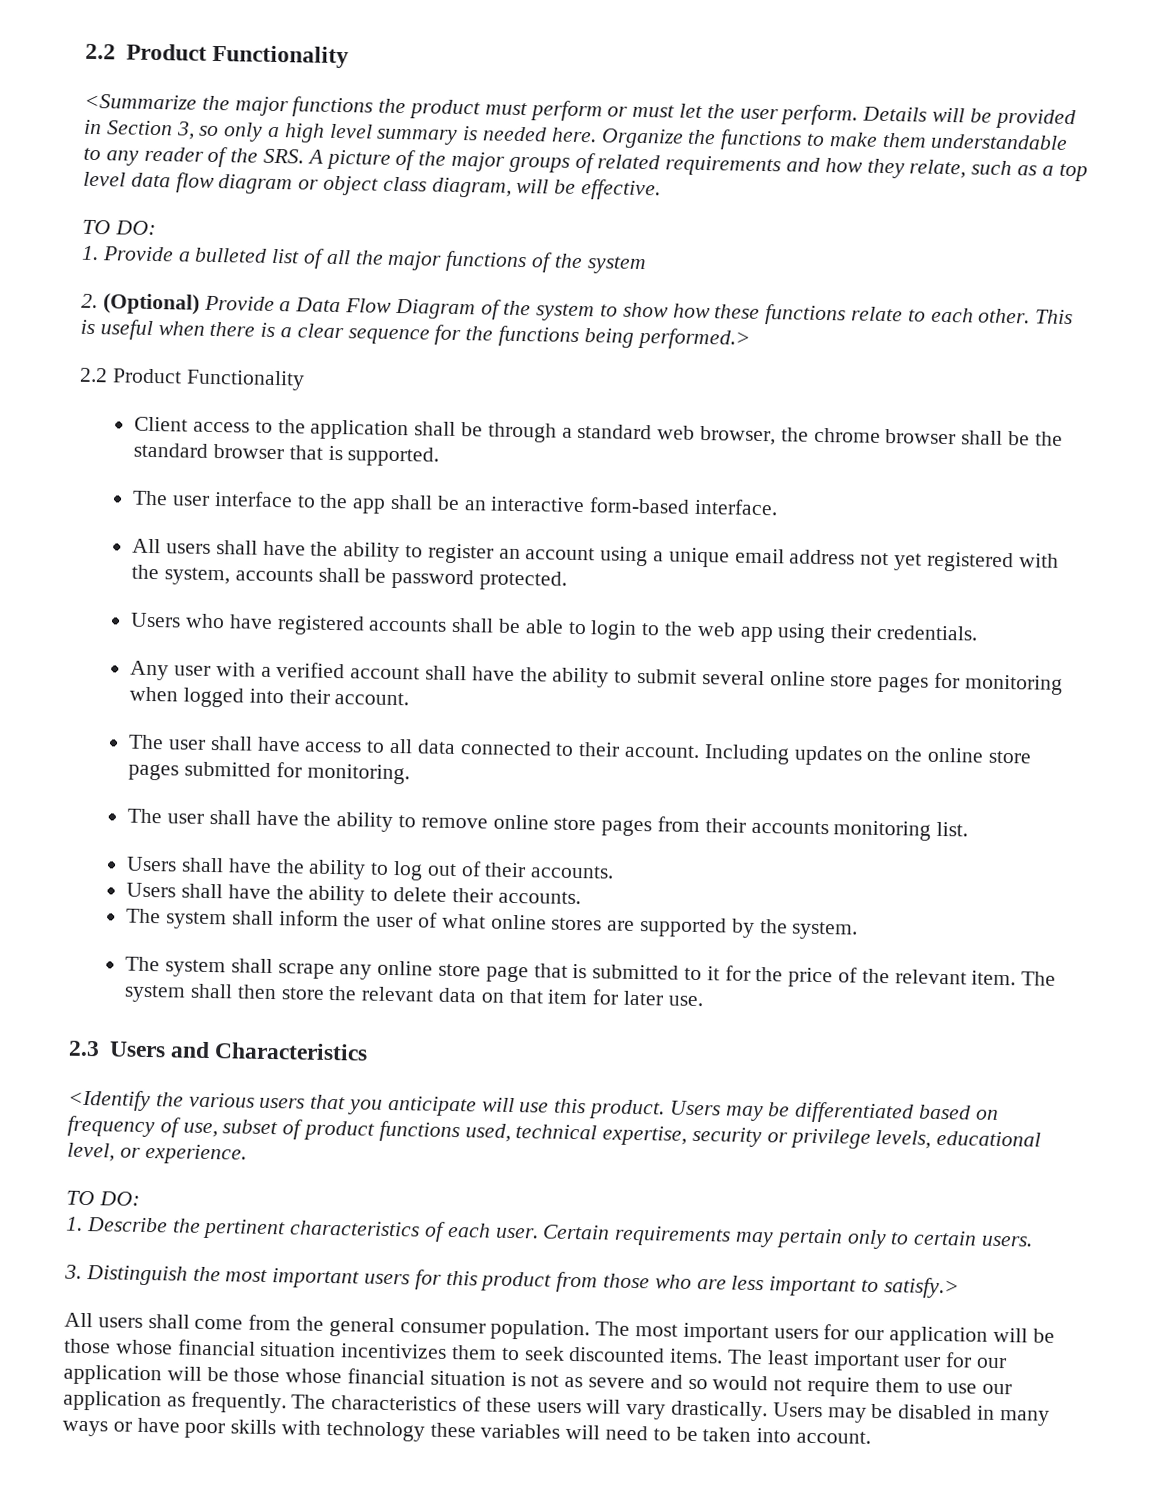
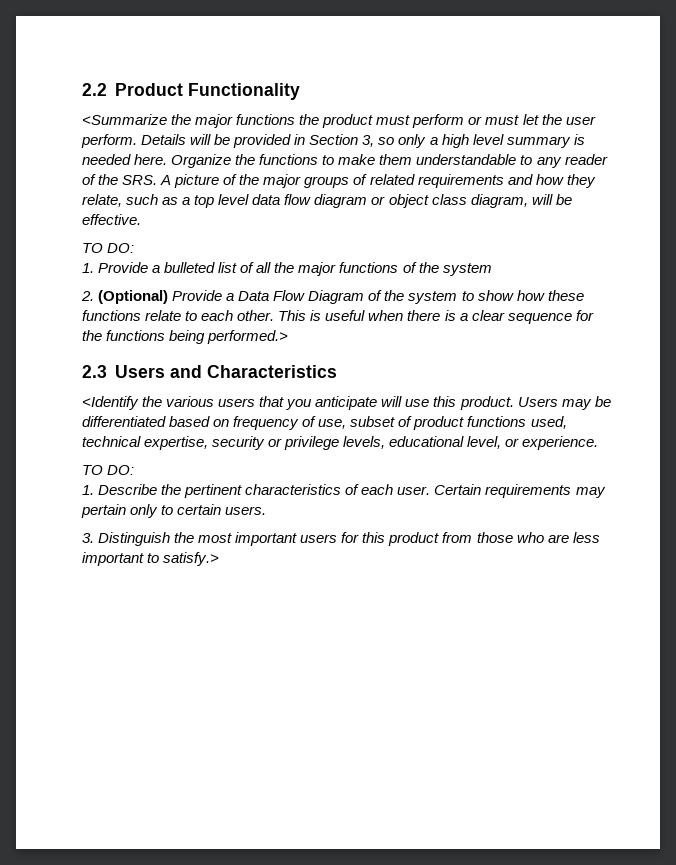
  This is useful when there is a clear sequence for the functions being performed.>
- 2.2 Product Functionality
- Client access to the application shall be through a standard web browser, the chrome browser shall be the standard browser that is supported.
- The user interface to the app shall be an interactive form-based interface.
- All users shall have the ability to register an account using a unique email address not yet registered with the system, accounts shall be password protected.
- Users who have registered accounts shall be able to login to the web app using their credentials.
- Any user with a verified account shall have the ability to submit several online store pages for monitoring when logged into their account.
- The user shall have access to all data connected to their account. Including updates on the online store pages submitted for monitoring.
- The user shall have the ability to remove online store pages from their accounts monitoring list.
- Users shall have the ability to log out of their accounts.
- Users shall have the ability to delete their accounts.
- The system shall inform the user of what online stores are supported by the system.
- The system shall scrape any online store page that is submitted to it for the price of the relevant item. The system shall then store the relevant data on that item for later use.
- All users shall come from the general consumer population. The most important users for our application will be those whose financial situation incentivizes them to seek discounted items. The least important user for our application will be those whose financial situation is not as severe and so would not require them to use our application as frequently. The characteristics of these users will vary drastically. Users may be disabled in many ways or have poor skills with technology these variables will need to be taken into account.

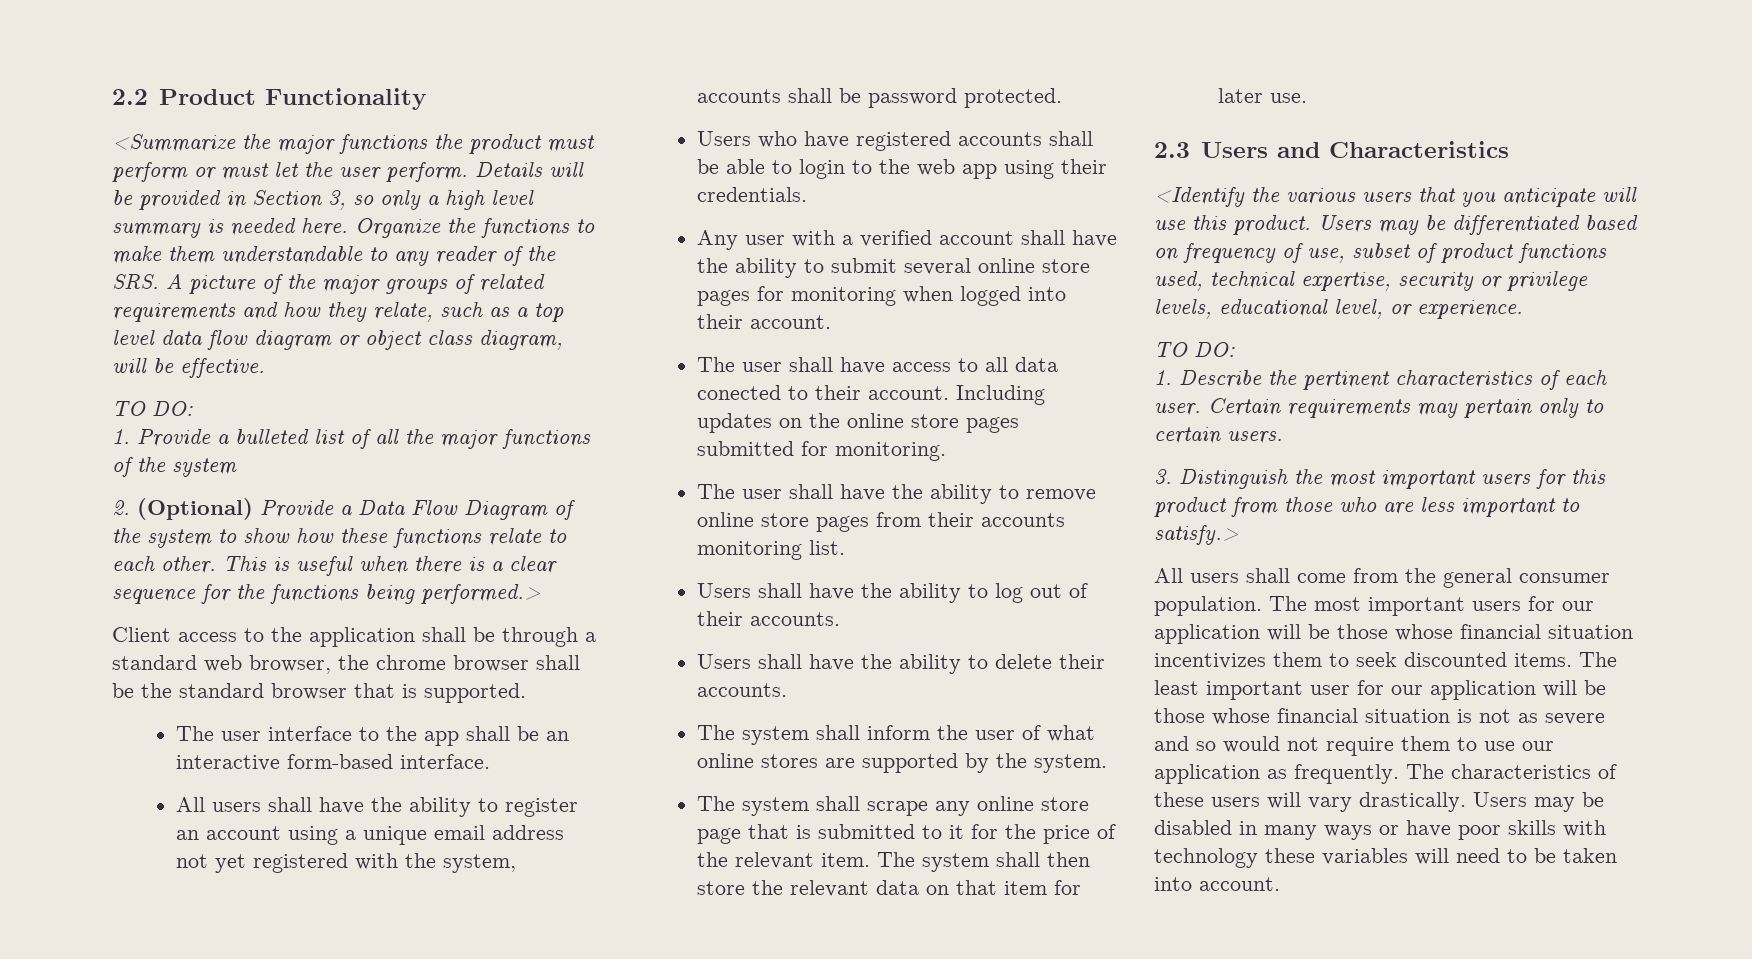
+ Client access to the application shall be through a standard web browser, the chrome browser shall be the standard browser that is supported.
+ The user interface to the app shall be an interactive form-based interface.
+ All users shall have the ability to register an account using a unique email address not yet registered with the system, accounts shall be password protected.
+ Users who have registered accounts shall be able to login to the web app using their credentials.
+ Any user with a verified account shall have the ability to submit several online store pages for monitoring when logged into their account.
+ The user shall have access to all data conected to their account. Including updates on the online store pages submitted for monitoring.
+ The user shall have the ability to remove online store pages from their accounts monitoring list.
+ Users shall have the ability to log out of their accounts.
+ Users shall have the ability to delete their accounts.
+ The system shall inform the user of what online stores are supported by the system.
+ The system shall scrape any online store page that is submitted to it for the price of the relevant item. The system shall then store the relevant data on that item for later use.
+ All users shall come from the general consumer population. The most important users for our application will be those whose financial situation incentivizes them to seek discounted items. The least important user for our application will be those whose financial situation is not as severe and so would not require them to use our application as frequently. The characteristics of these users will vary drastically. Users may be disabled in many ways or have poor skills with technology these variables will need to be taken into account.

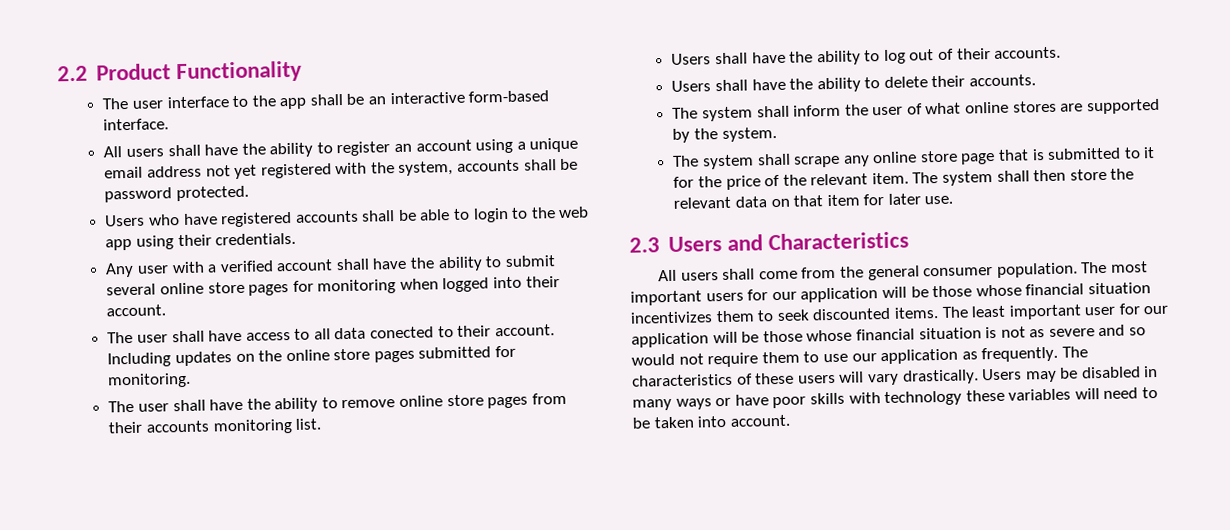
- <Summarize the major functions the product must perform or must let the user perform. Details will be provided in Section 3, so only a high level summary is needed here. Organize the functions to make them understandable to any reader of the SRS. A picture of the major groups of related requirements and how they relate, such as a top level data flow diagram or object class diagram, will be effective.
- TO DO:
- 1. Provide a bulleted list of all the major functions of the system
- 2. (Optional) Provide a Data Flow Diagram of the system to show how these functions relate to each other. This is useful when there is a clear sequence for the functions being performed.>
- Client access to the application shall be through a standard web browser, the chrome browser shall be the standard browser that is supported.
- <Identify the various users that you anticipate will use this product. Users may be differentiated based on frequency of use, subset of product functions used, technical expertise, security or privilege levels, educational level, or experience.
- TO DO:
- 1. Describe the pertinent characteristics of each user. Certain requirements may pertain only to certain users.
- 3. Distinguish the most important users for this product from those who are less important to satisfy.>

